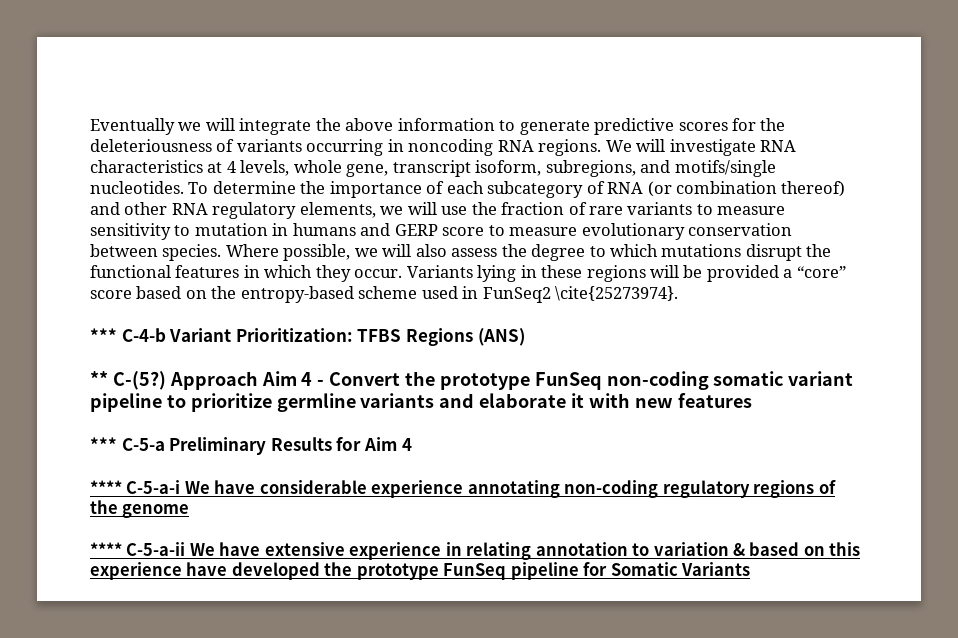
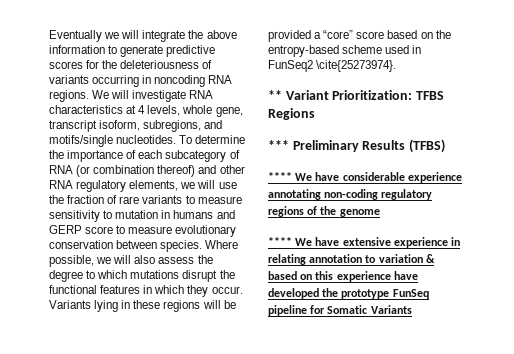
- *** C-4-b Variant Prioritization: TFBS Regions (ANS)
- ** C-(5?) Approach Aim 4 - Convert the prototype FunSeq non-coding somatic variant pipeline to prioritize germline variants and elaborate it with new features
- *** C-5-a Preliminary Results for Aim 4
- **** C-5-a-i We have considerable experience annotating non-coding regulatory regions of the genome
+ ** Variant Prioritization: TFBS Regions
+ *** Preliminary Results (TFBS)
+ **** We have considerable experience annotating non-coding regulatory regions of the genome
- **** C-5-a-ii We have extensive experience in relating annotation to variation & based on this experience have developed the prototype FunSeq pipeline for Somatic Variants
+ **** We have extensive experience in relating annotation to variation & based on this experience have developed the prototype FunSeq pipeline for Somatic Variants

